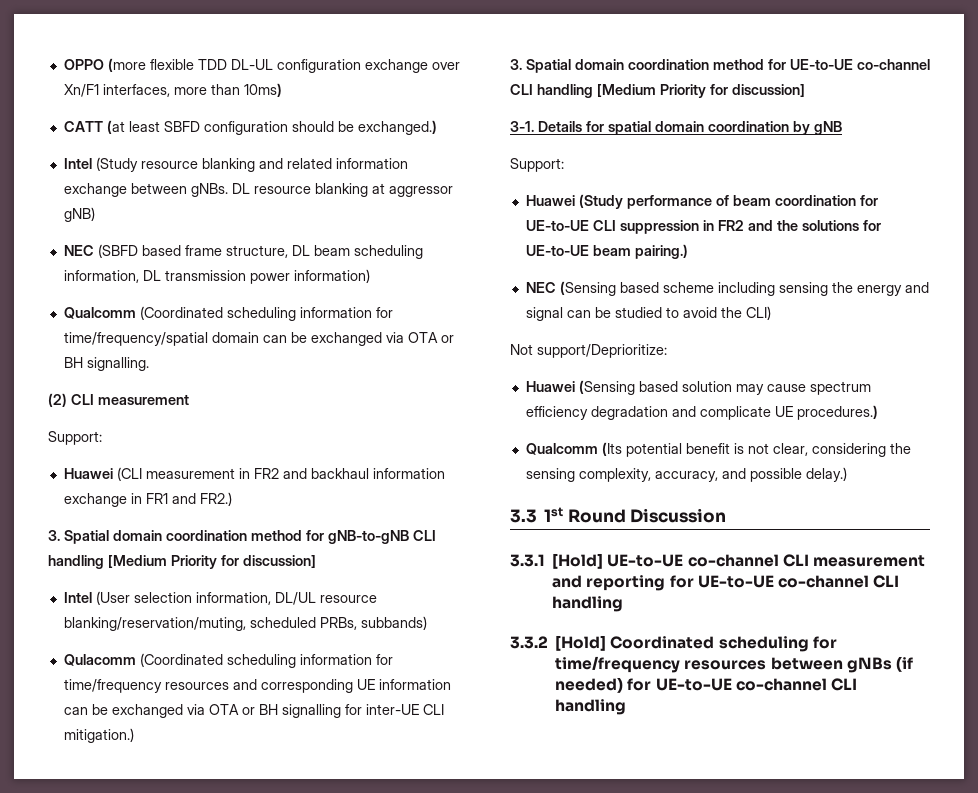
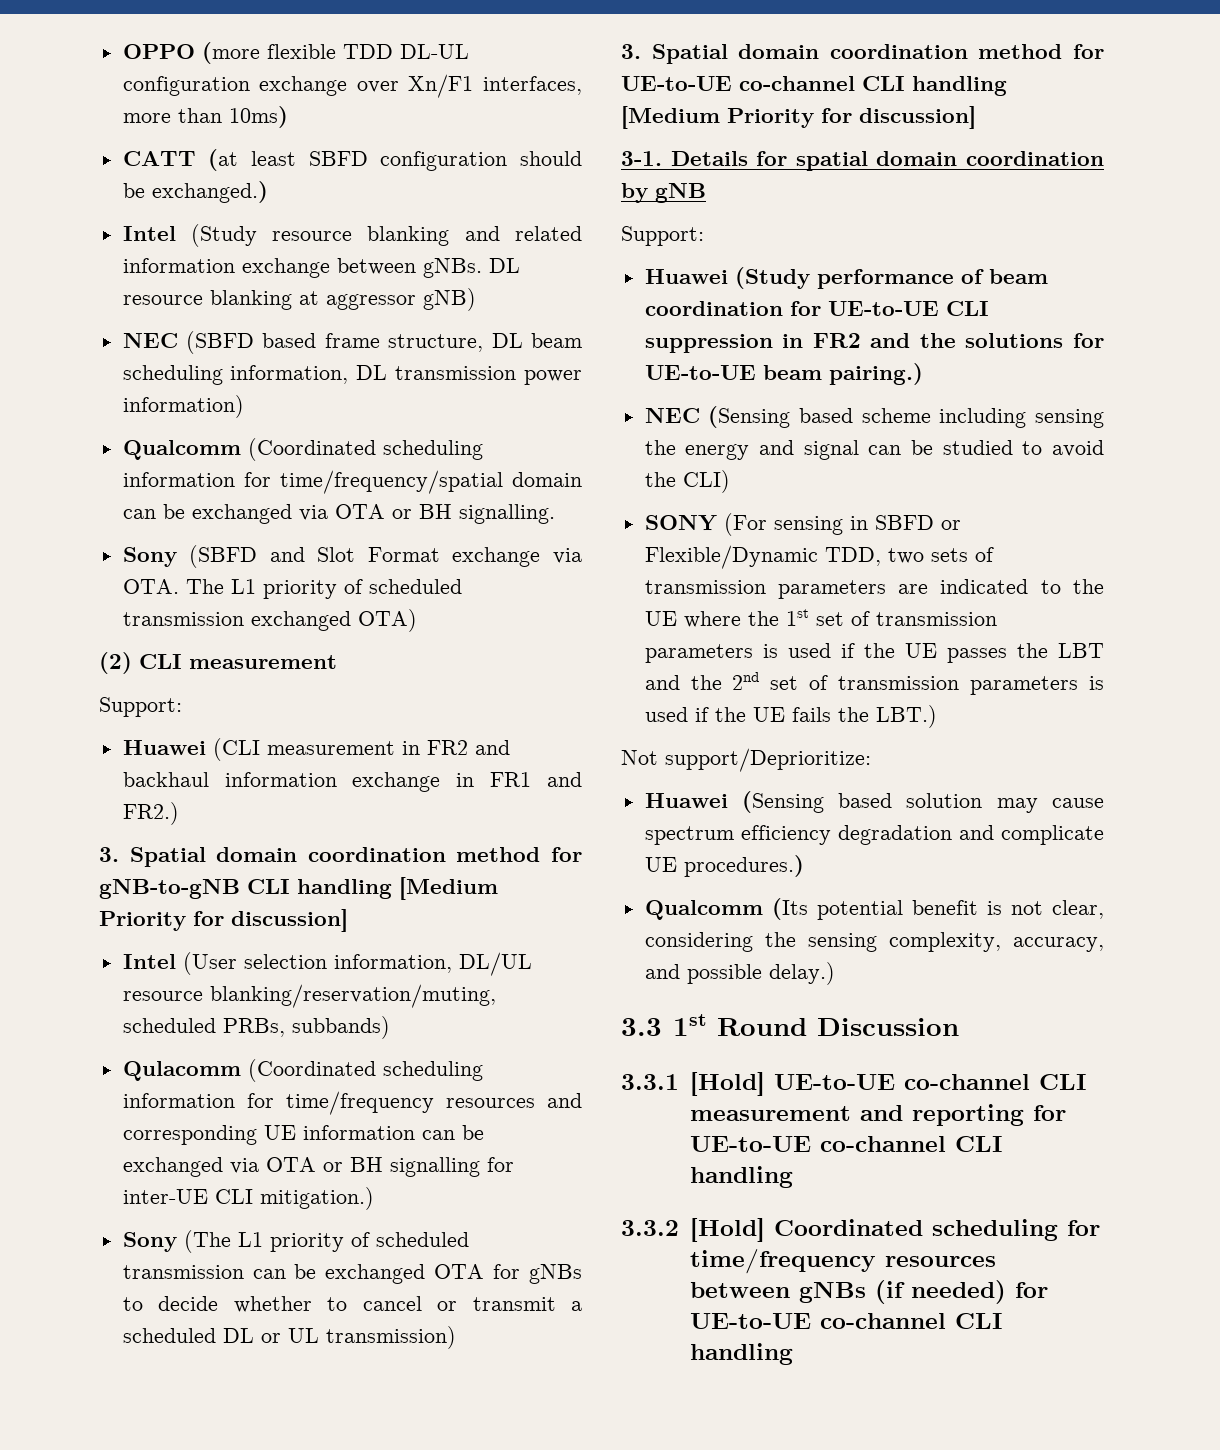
+ Sony (SBFD and Slot Format exchange via OTA. The L1 priority of scheduled transmission exchanged OTA)
+ Sony (The L1 priority of scheduled transmission can be exchanged OTA for gNBs to decide whether to cancel or transmit a scheduled DL or UL transmission)
+ SONY (For sensing in SBFD or Flexible/Dynamic TDD, two sets of transmission parameters are indicated to the UE where the 1st set of transmission parameters is used if the UE passes the LBT and the 2nd set of transmission parameters is used if the UE fails the LBT.)

